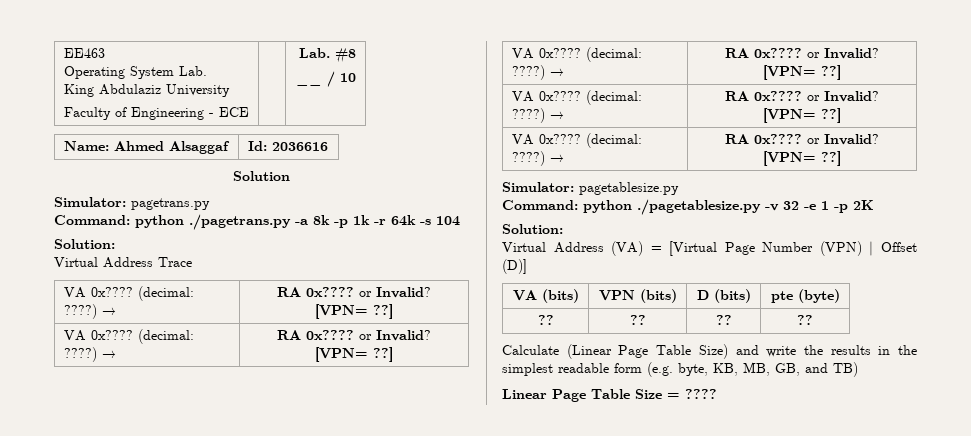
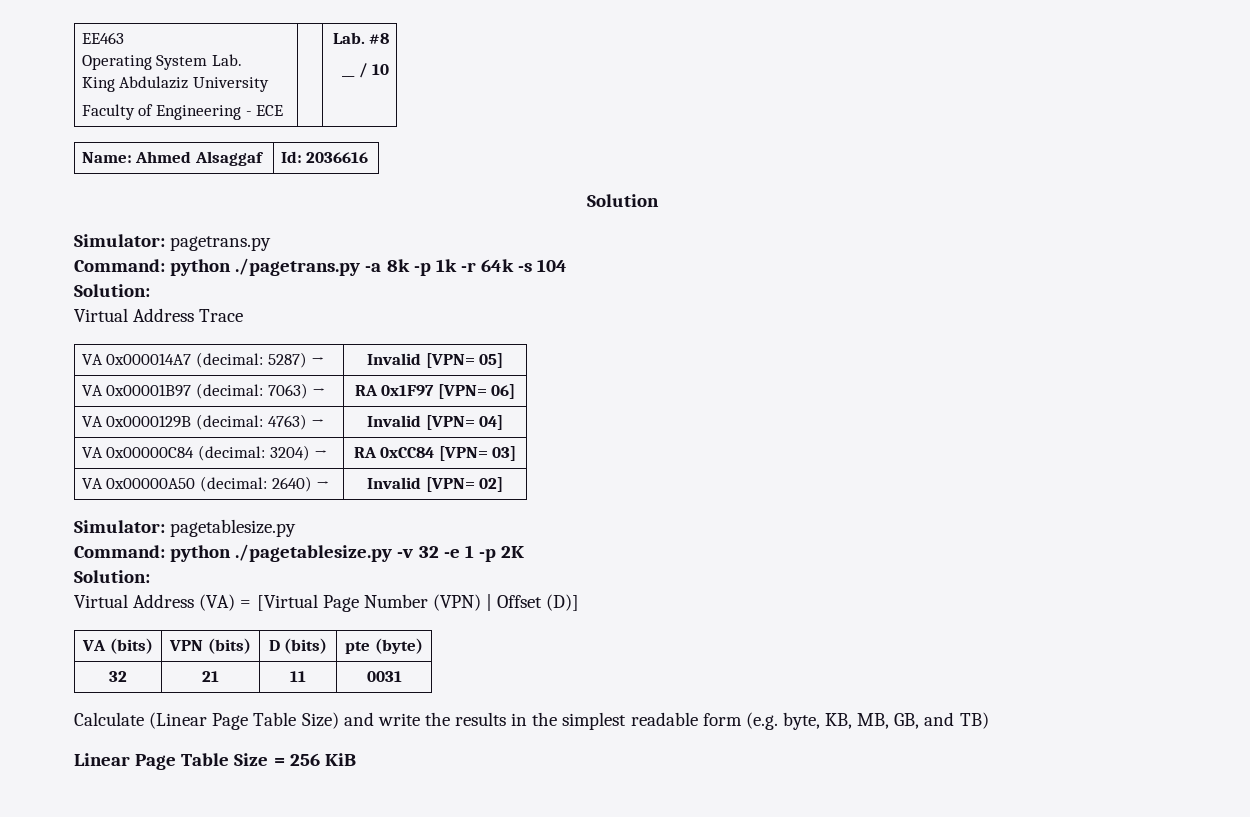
  Virtual Address Trace
- VA 0x???? (decimal: ????) → | RA 0x???? or Invalid? [VPN= ??]
- VA 0x???? (decimal: ????) → | RA 0x???? or Invalid? [VPN= ??]
- VA 0x???? (decimal: ????) → | RA 0x???? or Invalid? [VPN= ??]
- VA 0x???? (decimal: ????) → | RA 0x???? or Invalid? [VPN= ??]
- VA 0x???? (decimal: ????) → | RA 0x???? or Invalid? [VPN= ??]
+ VA 0x000014A7 (decimal: 5287) → | Invalid [VPN= 05]
+ VA 0x00001B97 (decimal: 7063) → | RA 0x1F97 [VPN= 06]
+ VA 0x0000129B (decimal: 4763) → | Invalid [VPN= 04]
+ VA 0x00000C84 (decimal: 3204) → | RA 0xCC84 [VPN= 03]
+ VA 0x00000A50 (decimal: 2640) → | Invalid [VPN= 02]
- ?? | ?? | ?? | ??
+ 32 | 21 | 11 | 0031
- Linear Page Table Size = ????
+ Linear Page Table Size = 256 KiB

